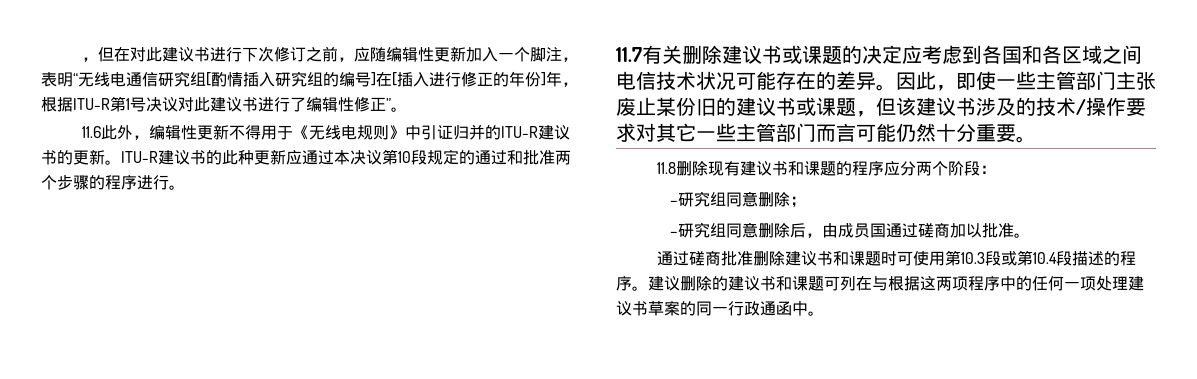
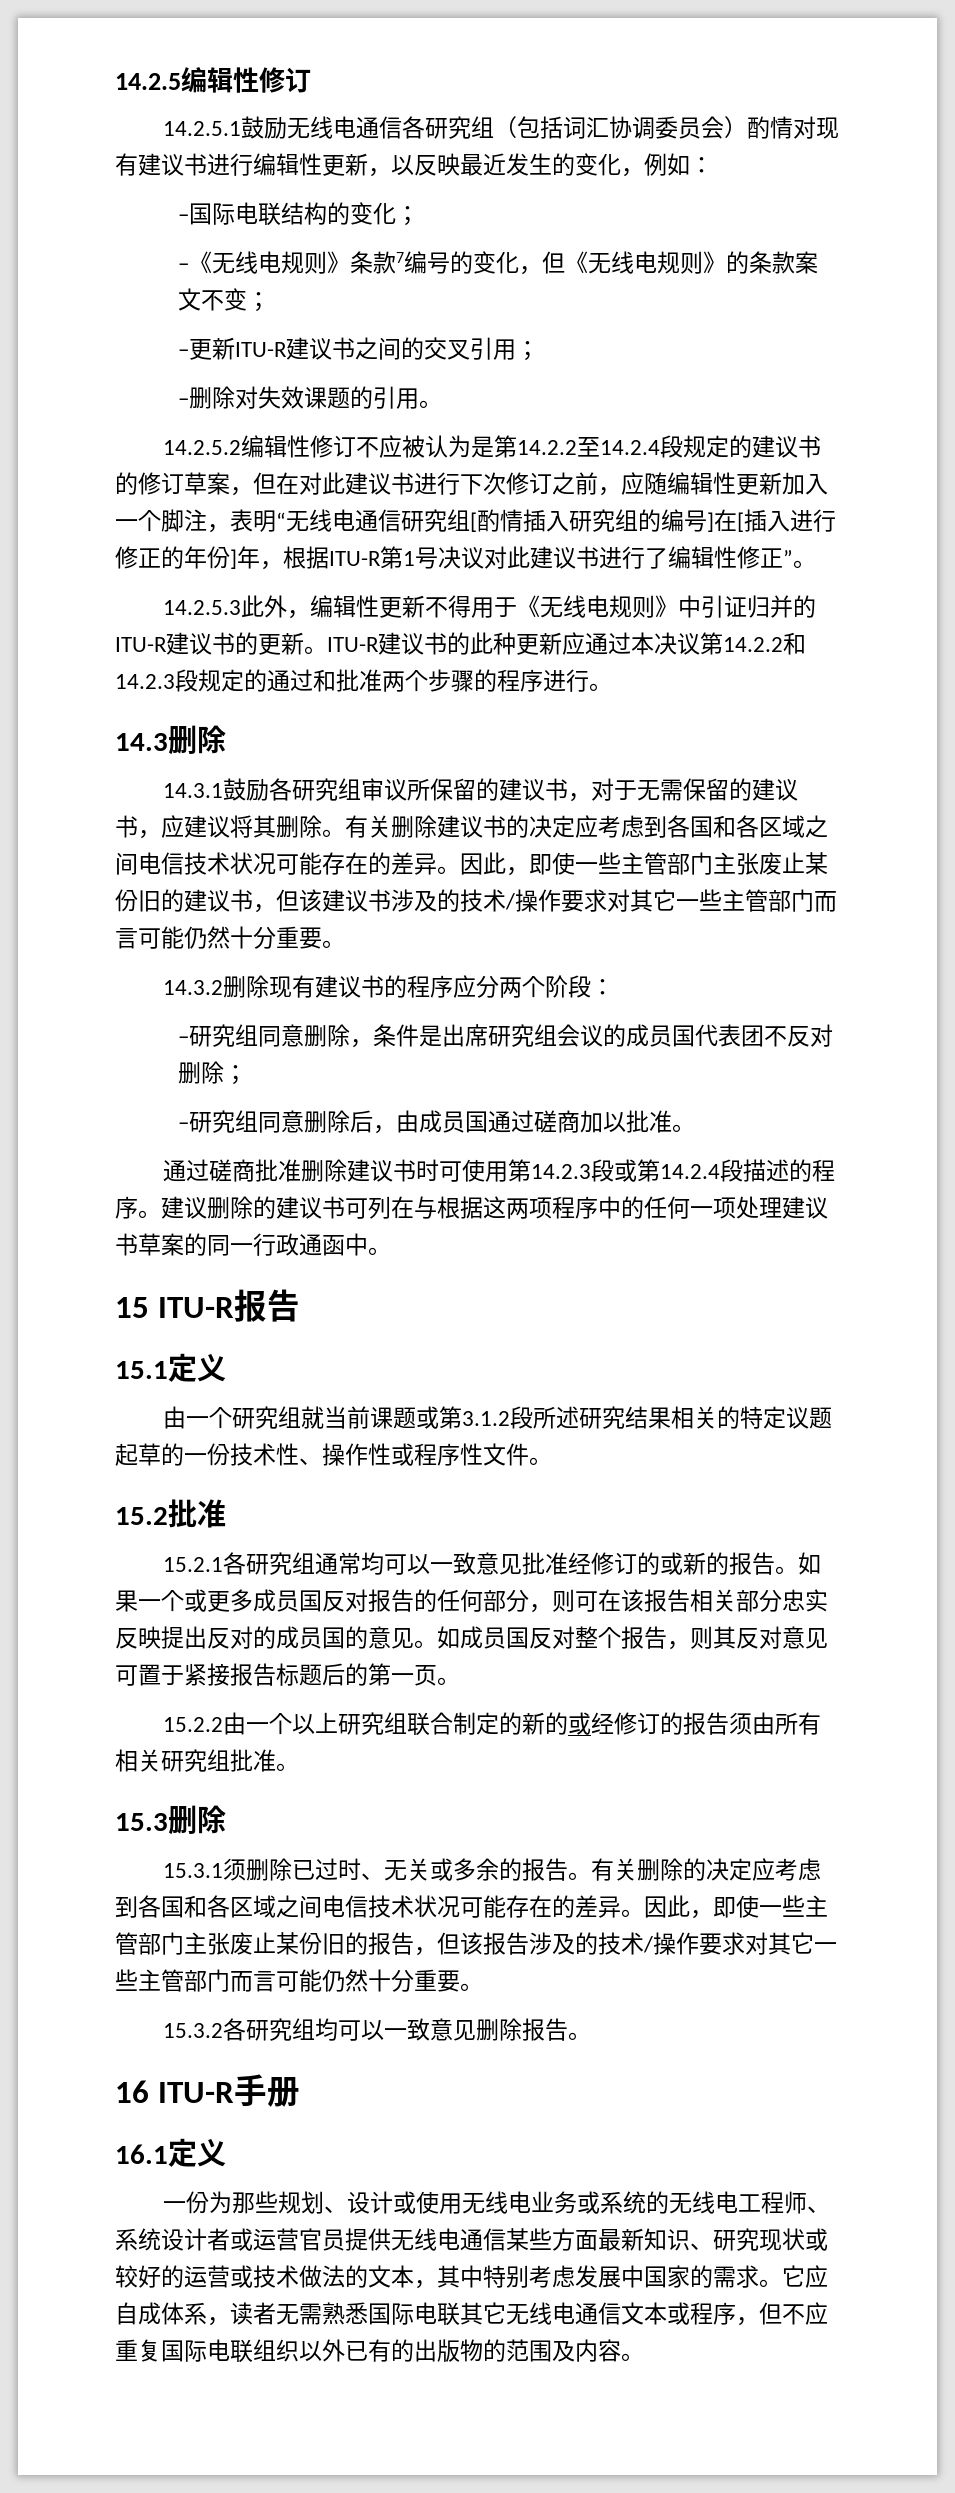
- ，但在对此建议书进行下次修订之前，应随编辑性更新加入一个脚注，表明“无线电通信研究组[酌情插入研究组的编号]在[插入进行修正的年份]年，根据ITU-R第1号决议对此建议书进行了编辑性修正”。
+ 14.2.5编辑性修订
+ 14.2.5.1鼓励无线电通信各研究组（包括词汇协调委员会）酌情对现有建议书进行编辑性更新，以反映最近发生的变化，例如：
+ –国际电联结构的变化；
+ –《无线电规则》条款7编号的变化，但《无线电规则》的条款案文不变；
+ –更新ITU-R建议书之间的交叉引用；
+ –删除对失效课题的引用。
+ 14.2.5.2编辑性修订不应被认为是第14.2.2至14.2.4段规定的建议书的修订草案，但在对此建议书进行下次修订之前，应随编辑性更新加入一个脚注，表明“无线电通信研究组[酌情插入研究组的编号]在[插入进行修正的年份]年，根据ITU-R第1号决议对此建议书进行了编辑性修正”。
- 11.6此外，编辑性更新不得用于《无线电规则》中引证归并的ITU-R建议书的更新。
+ 14.2.5.3此外，编辑性更新不得用于《无线电规则》中引证归并的ITU-R建议书的更新。
- ITU-R建议书的此种更新应通过本决议第10段规定的通过和批准两个步骤的程序进行。
+ ITU-R建议书的此种更新应通过本决议第14.2.2和14.2.3段规定的通过和批准两个步骤的程序进行。
- 11.7有关删除建议书或课题的决定应考虑到各国和各区域之间电信技术状况可能存在的差异。
+ 14.3删除
+ 14.3.1鼓励各研究组审议所保留的建议书，对于无需保留的建议书，应建议将其删除。有关删除建议书的决定应考虑到各国和各区域之间电信技术状况可能存在的差异。
- 因此，即使一些主管部门主张废止某份旧的建议书或课题，但该建议书涉及的技术/操作要求对其它一些主管部门而言可能仍然十分重要。
+ 因此，即使一些主管部门主张废止某份旧的建议书，但该建议书涉及的技术/操作要求对其它一些主管部门而言可能仍然十分重要。
- 11.8删除现有建议书和课题的程序应分两个阶段：
+ 14.3.2删除现有建议书的程序应分两个阶段：
- –研究组同意删除；
+ –研究组同意删除，条件是出席研究组会议的成员国代表团不反对删除；
- 通过磋商批准删除建议书和课题时可使用第10.3段或第10.4段描述的程序。
+ 通过磋商批准删除建议书时可使用第14.2.3段或第14.2.4段描述的程序。
- 建议删除的建议书和课题可列在与根据这两项程序中的任何一项处理建议书草案的同一行政通函中。
+ 建议删除的建议书可列在与根据这两项程序中的任何一项处理建议书草案的同一行政通函中。
+ 15 ITU-R报告
+ 15.1定义
+ 由一个研究组就当前课题或第3.1.2段所述研究结果相关的特定议题起草的一份技术性、操作性或程序性文件。
+ 15.2批准
+ 15.2.1各研究组通常均可以一致意见批准经修订的或新的报告。如果一个或更多成员国反对报告的任何部分，则可在该报告相关部分忠实反映提出反对的成员国的意见。如成员国反对整个报告，则其反对意见可置于紧接报告标题后的第一页。
+ 15.2.2由一个以上研究组联合制定的新的或经修订的报告须由所有相关研究组批准。
+ 15.3删除
+ 15.3.1须删除已过时、无关或多余的报告。有关删除的决定应考虑到各国和各区域之间电信技术状况可能存在的差异。因此，即使一些主管部门主张废止某份旧的报告，但该报告涉及的技术/操作要求对其它一些主管部门而言可能仍然十分重要。
+ 15.3.2各研究组均可以一致意见删除报告。
+ 16 ITU-R手册
+ 16.1定义
+ 一份为那些规划、设计或使用无线电业务或系统的无线电工程师、系统设计者或运营官员提供无线电通信某些方面最新知识、研究现状或较好的运营或技术做法的文本，其中特别考虑发展中国家的需求。它应自成体系，读者无需熟悉国际电联其它无线电通信文本或程序，但不应重复国际电联组织以外已有的出版物的范围及内容。

